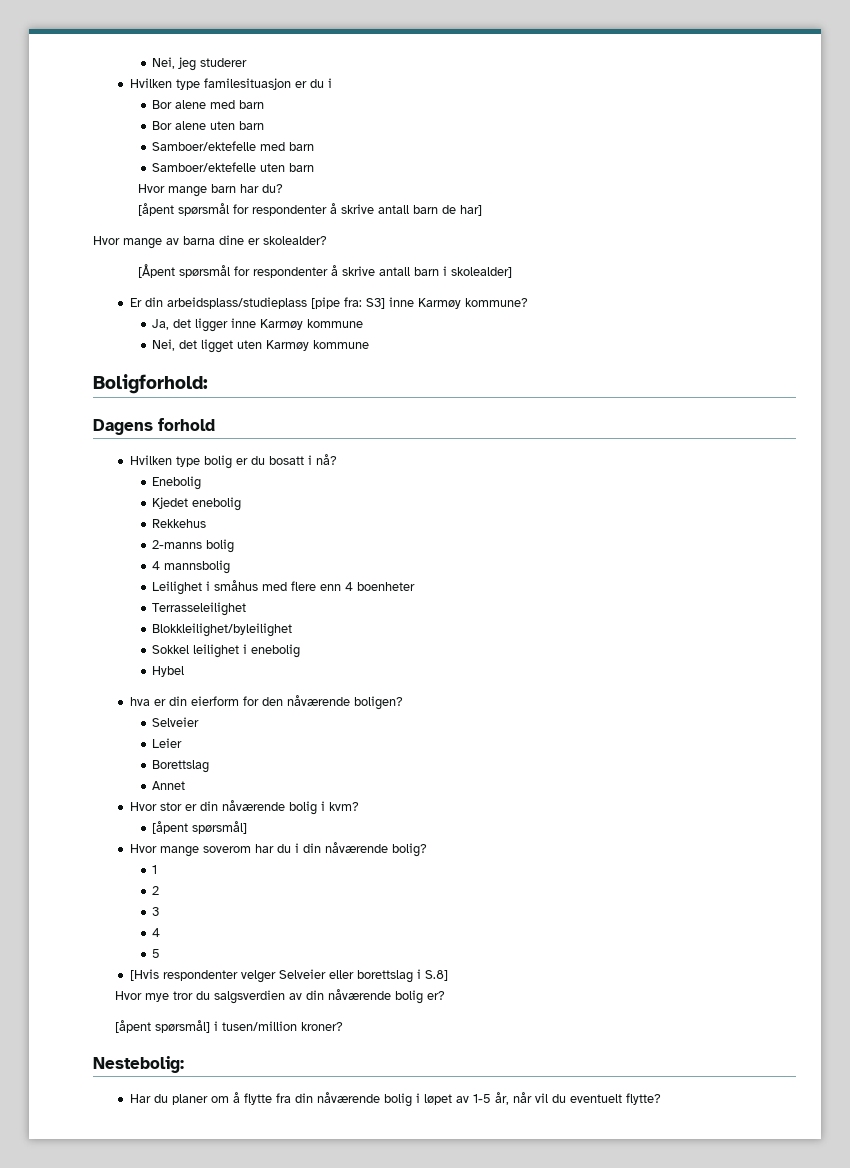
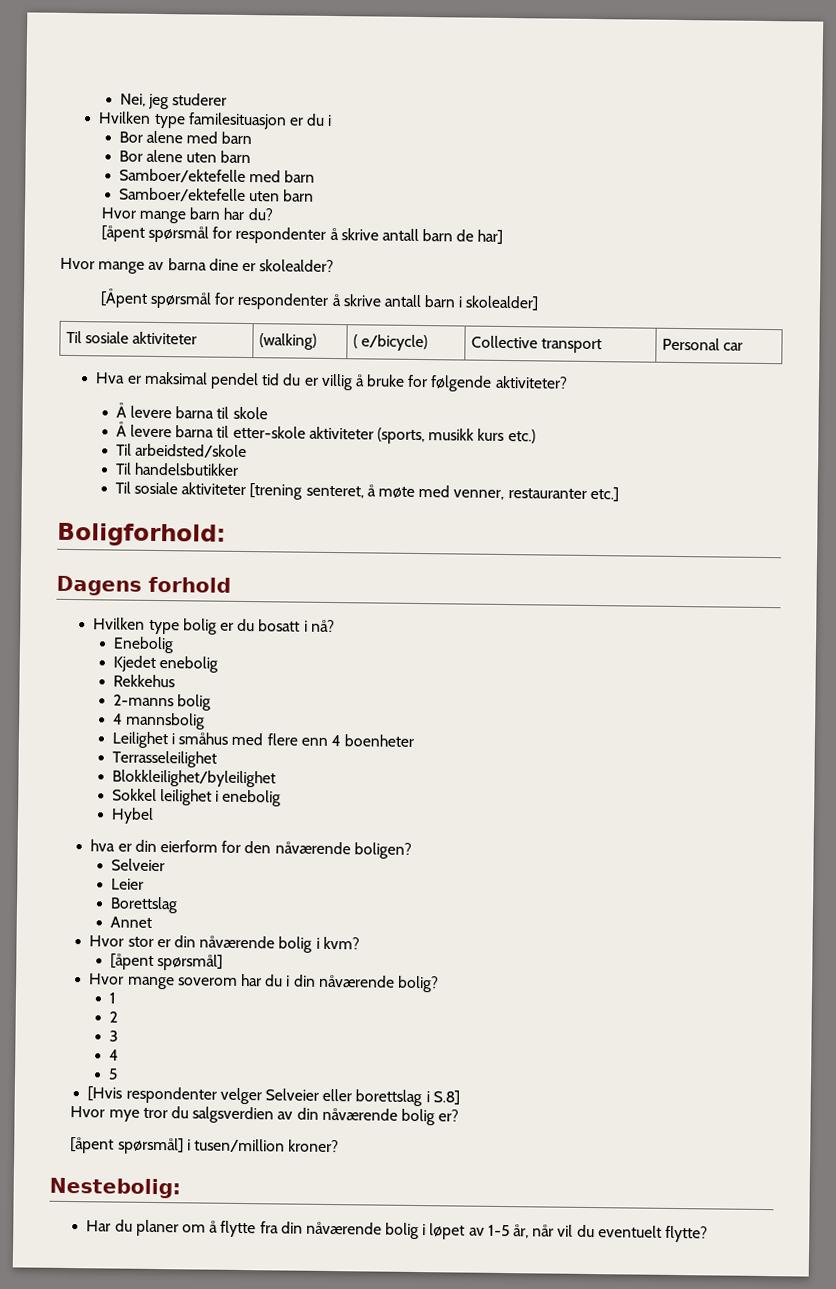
- Er din arbeidsplass/studieplass [pipe fra: S3] inne Karmøy kommune?
- Ja, det ligger inne Karmøy kommune
- Nei, det ligget uten Karmøy kommune
+ Til sosiale aktiviteter | (walking) | ( e/bicycle) | Collective transport | Personal car
+ Hva er maksimal pendel tid du er villig å bruke for følgende aktiviteter?
+ Å levere barna til skole
+ Å levere barna til etter-skole aktiviteter (sports, musikk kurs etc.)
+ Til arbeidsted/skole
+ Til handelsbutikker
+ Til sosiale aktiviteter [trening senteret, å møte med venner, restauranter etc.]

